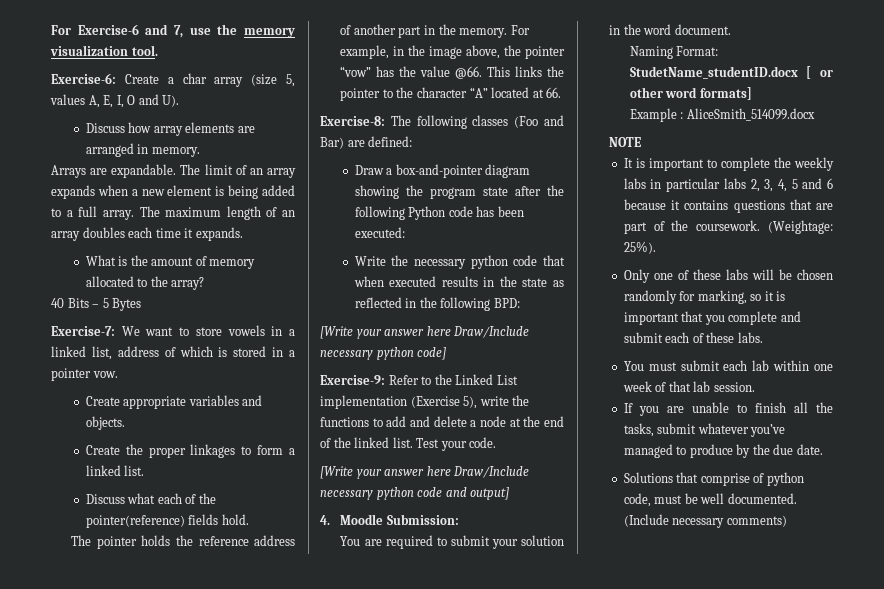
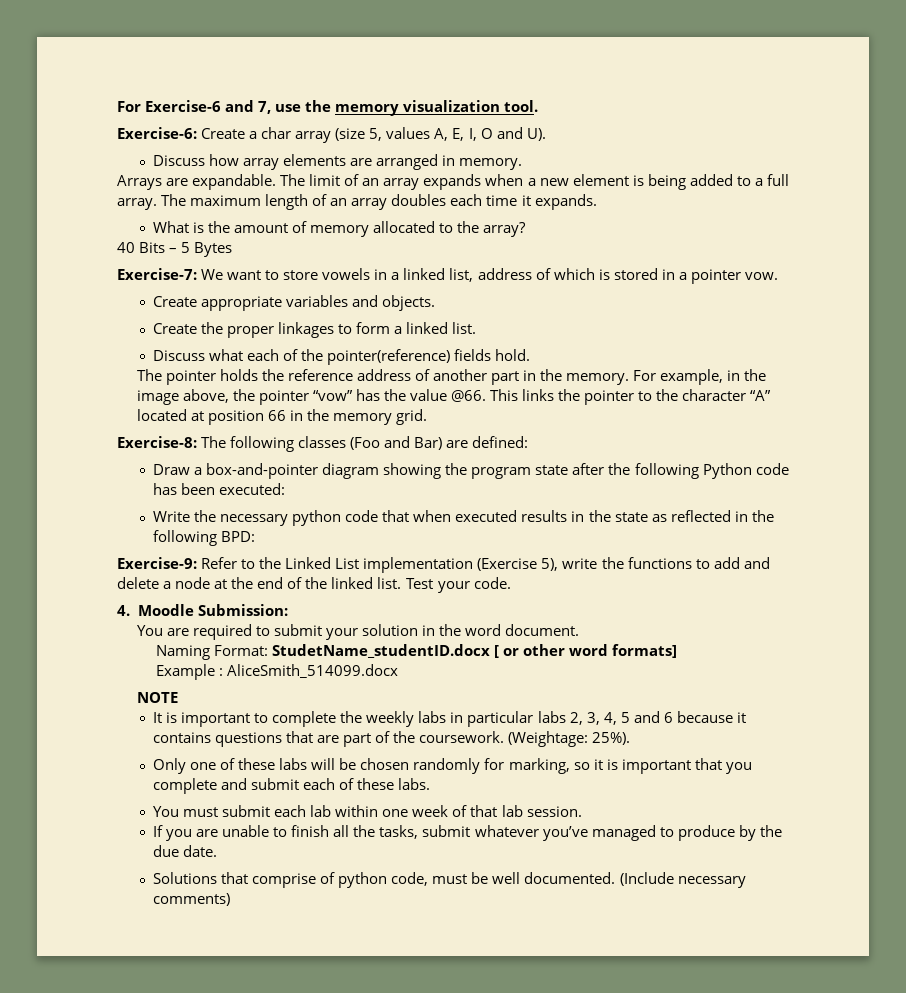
- This links the pointer to the character “A” located at 66.
+ This links the pointer to the character “A” located at position 66 in the memory grid.
- [Write your answer here Draw/Include necessary python code]
- [Write your answer here Draw/Include necessary python code and output]

